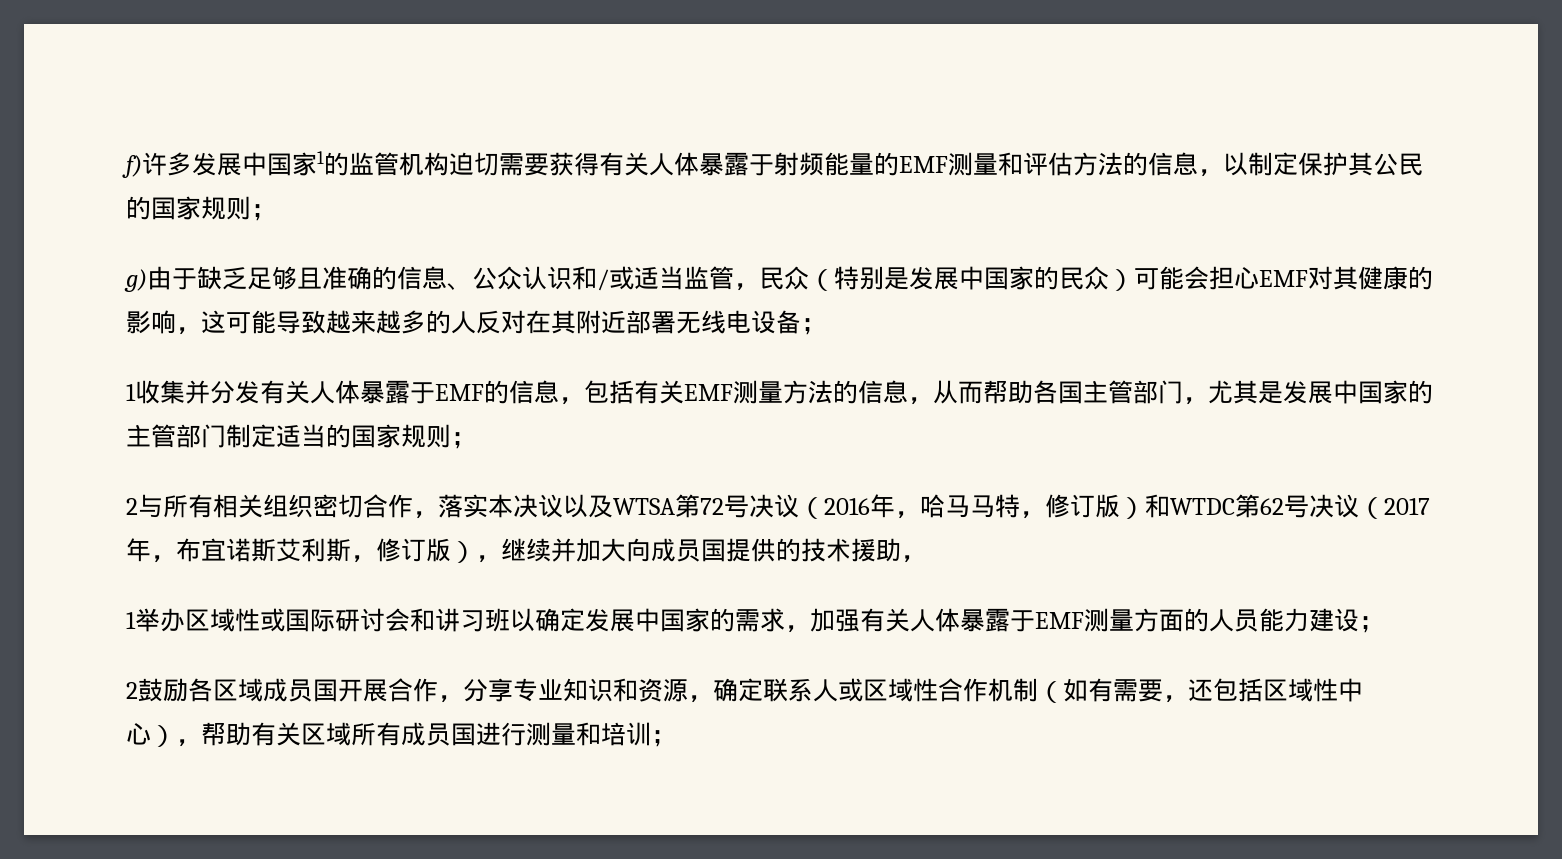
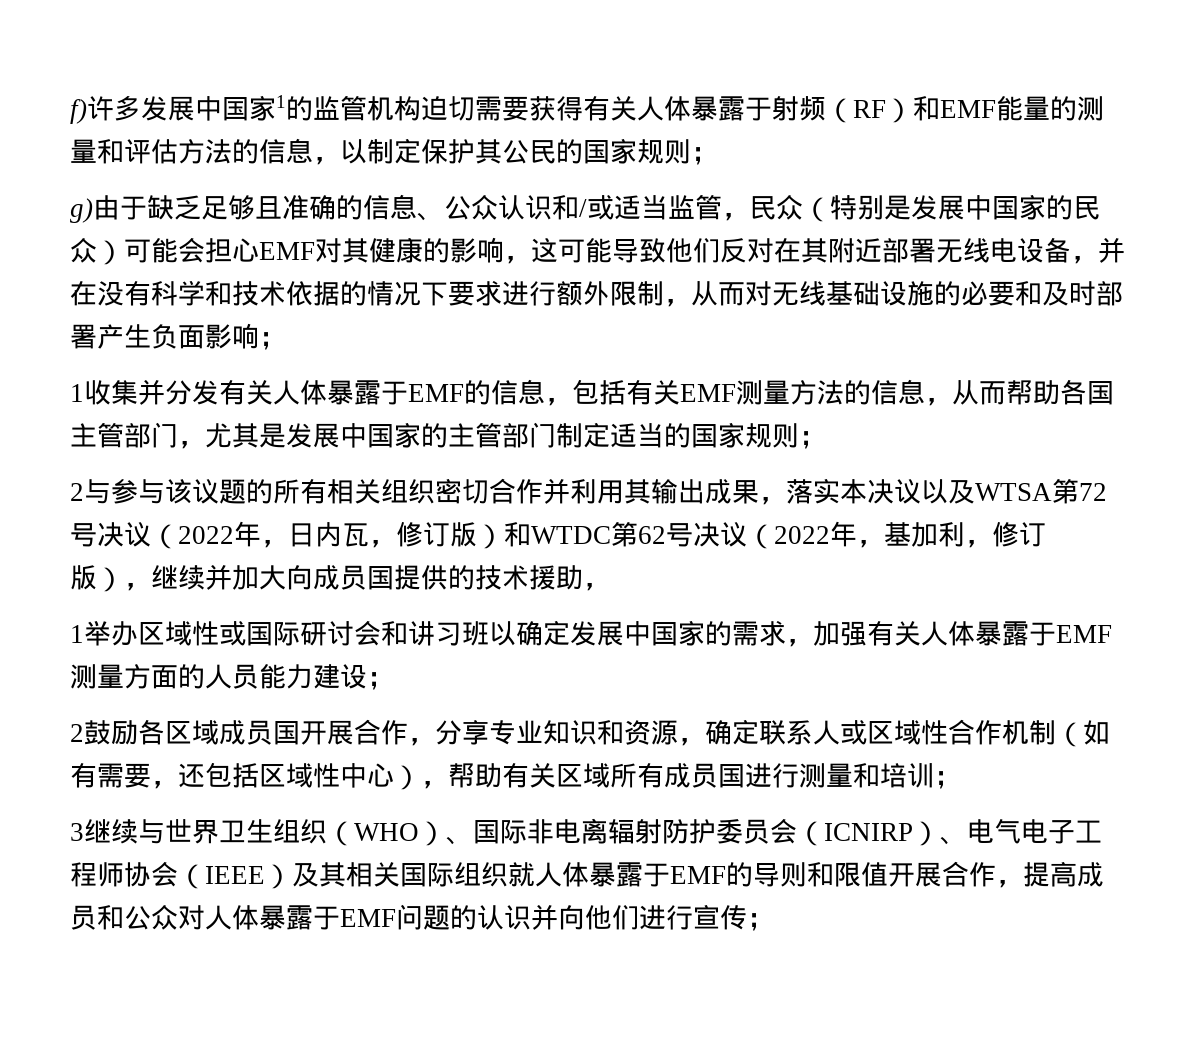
- f)许多发展中国家1的监管机构迫切需要获得有关人体暴露于射频能量的EMF测量和评估方法的信息，以制定保护其公民的国家规则；
+ f)许多发展中国家1的监管机构迫切需要获得有关人体暴露于射频（RF）和EMF能量的测量和评估方法的信息，以制定保护其公民的国家规则；
- g)由于缺乏足够且准确的信息、公众认识和/或适当监管，民众（特别是发展中国家的民众）可能会担心EMF对其健康的影响，这可能导致越来越多的人反对在其附近部署无线电设备；
+ g)由于缺乏足够且准确的信息、公众认识和/或适当监管，民众（特别是发展中国家的民众）可能会担心EMF对其健康的影响，这可能导致他们反对在其附近部署无线电设备，并在没有科学和技术依据的情况下要求进行额外限制，从而对无线基础设施的必要和及时部署产生负面影响；
- 2与所有相关组织密切合作，落实本决议以及WTSA第72号决议（2016年，哈马马特，修订版）和WTDC第62号决议（2017年，布宜诺斯艾利斯，修订版），继续并加大向成员国提供的技术援助，
+ 2与参与该议题的所有相关组织密切合作并利用其输出成果，落实本决议以及WTSA第72号决议（2022年，日内瓦，修订版）和WTDC第62号决议（2022年，基加利，修订版），继续并加大向成员国提供的技术援助，
+ 3继续与世界卫生组织（WHO）、国际非电离辐射防护委员会（ICNIRP）、电气电子工程师协会（IEEE）及其相关国际组织就人体暴露于EMF的导则和限值开展合作，提高成员和公众对人体暴露于EMF问题的认识并向他们进行宣传；

